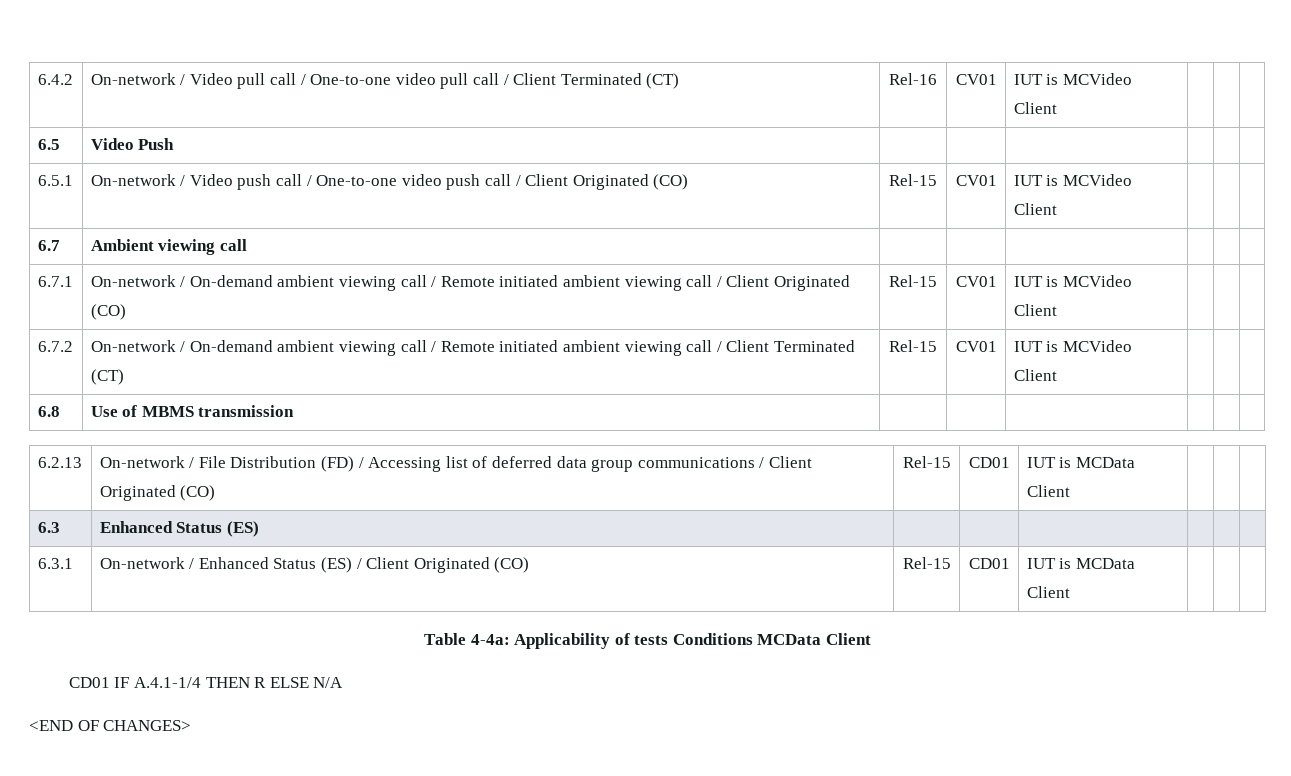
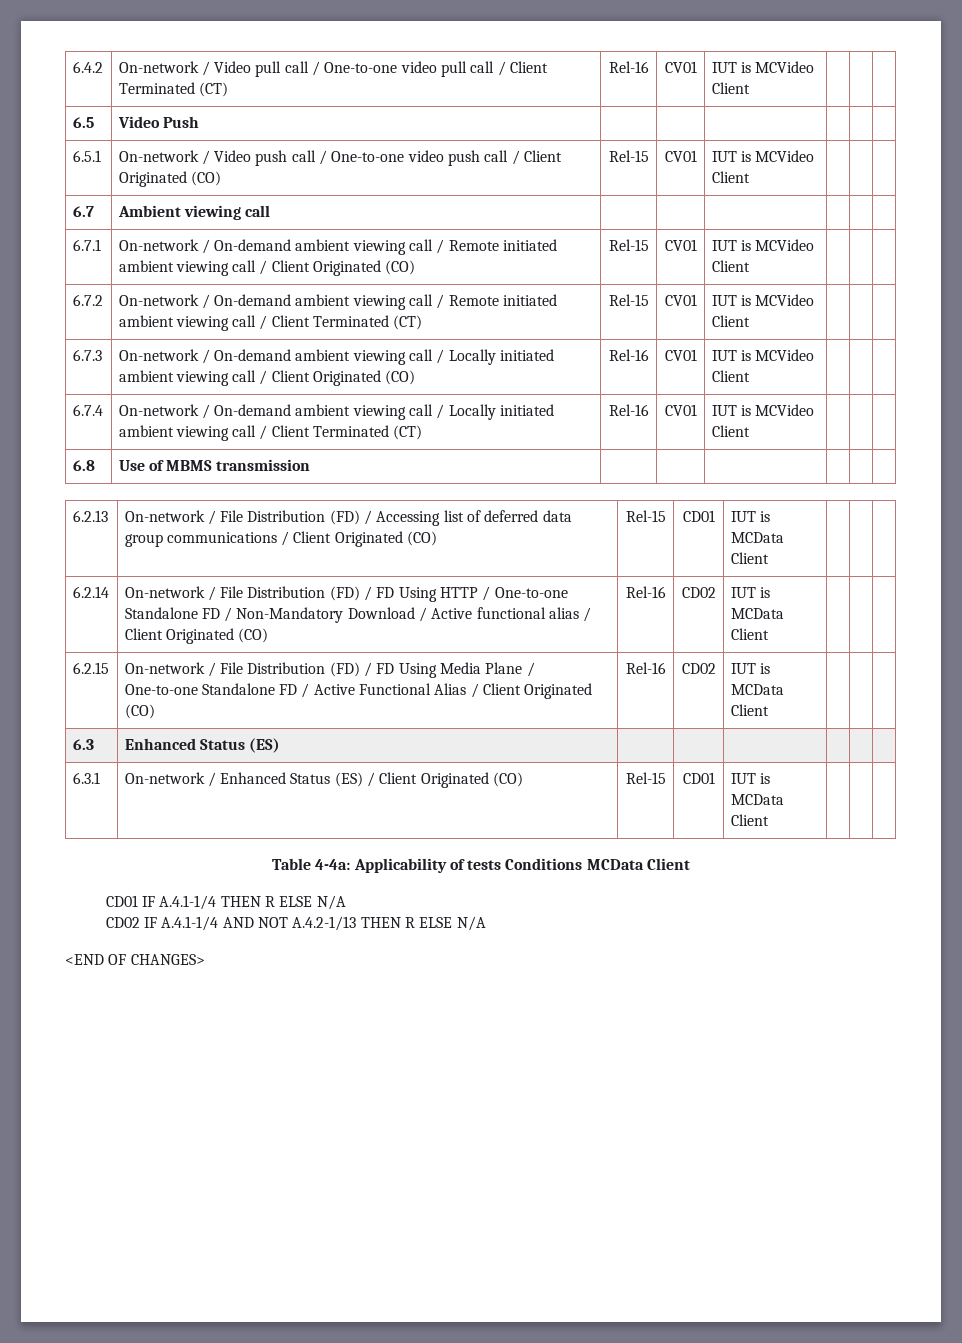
+ 6.7.3 | On-network / On-demand ambient viewing call / Locally initiated ambient viewing call / Client Originated (CO) | Rel-16 | CV01 | IUT is MCVideo Client | | |
+ 6.7.4 | On-network / On-demand ambient viewing call / Locally initiated ambient viewing call / Client Terminated (CT) | Rel-16 | CV01 | IUT is MCVideo Client | | |
+ 6.2.14 | On-network / File Distribution (FD) / FD Using HTTP / One-to-one Standalone FD / Non-Mandatory Download / Active functional alias / Client Originated (CO) | Rel-16 | CD02 | IUT is MCData Client | | |
+ 6.2.15 | On-network / File Distribution (FD) / FD Using Media Plane / One-to-one Standalone FD / Active Functional Alias / Client Originated (CO) | Rel-16 | CD02 | IUT is MCData Client | | |
+ CD02 IF A.4.1-1/4 AND NOT A.4.2-1/13 THEN R ELSE N/A

